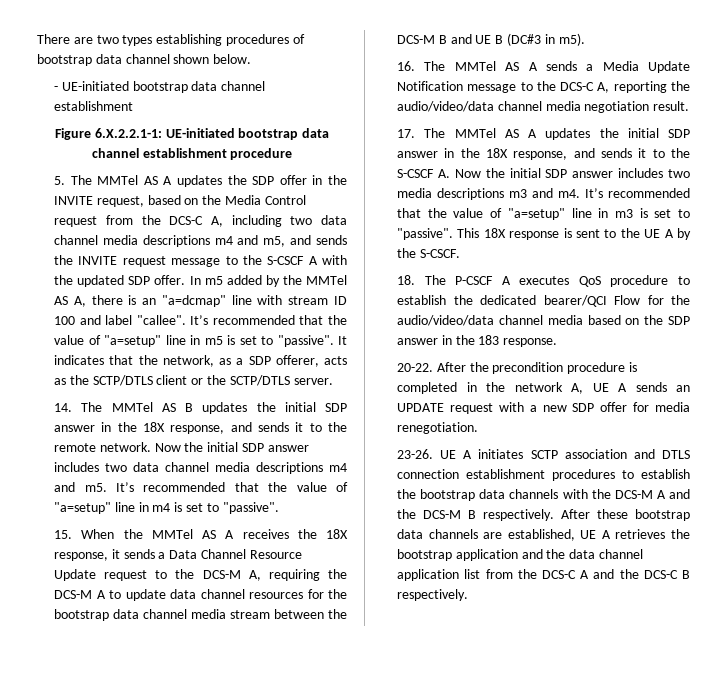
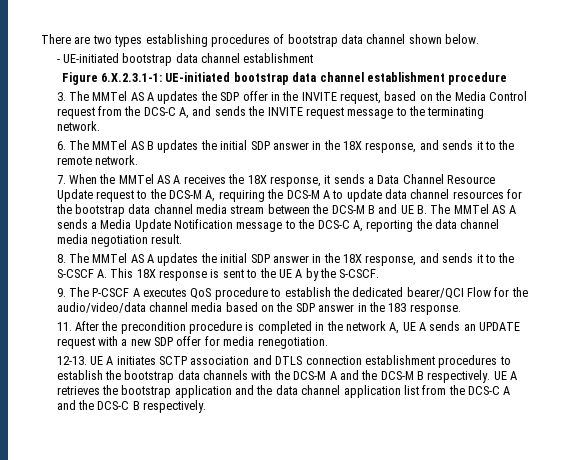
- Figure 6.X.2.2.1-1: UE-initiated bootstrap data channel establishment procedure
+ Figure 6.X.2.3.1-1: UE-initiated bootstrap data channel establishment procedure
- 5. The MMTel AS A updates the SDP offer in the INVITE request, based on the Media Control request from the DCS-C A, including two data channel media descriptions m4 and m5, and sends the INVITE request message to the S-CSCF A with the updated SDP offer. In m5 added by the MMTel AS A, there is an "a=dcmap" line with stream ID 100 and label "callee". It’s recommended that the value of "a=setup" line in m5 is set to "passive". It indicates that the network, as a SDP offerer, acts as the SCTP/DTLS client or the SCTP/DTLS server.
- 14. The MMTel AS B updates the initial SDP answer in the 18X response, and sends it to the remote network. Now the initial SDP answer includes two data channel media descriptions m4 and m5. It’s recommended that the value of "a=setup" line in m4 is set to "passive".
- 15. When the MMTel AS A receives the 18X response, it sends a Data Channel Resource Update request to the DCS-M A, requiring the DCS-M A to update data channel resources for the bootstrap data channel media stream between the DCS-M B and UE B (DC#3 in m5).
- 16. The MMTel AS A sends a Media Update Notification message to the DCS-C A, reporting the audio/video/data channel media negotiation result.
+ 3. The MMTel AS A updates the SDP offer in the INVITE request, based on the Media Control request from the DCS-C A, and sends the INVITE request message to the terminating network.
+ 6. The MMTel AS B updates the initial SDP answer in the 18X response, and sends it to the remote network.
+ 7. When the MMTel AS A receives the 18X response, it sends a Data Channel Resource Update request to the DCS-M A, requiring the DCS-M A to update data channel resources for the bootstrap data channel media stream between the DCS-M B and UE B. The MMTel AS A sends a Media Update Notification message to the DCS-C A, reporting the data channel media negotiation result.
- 17. The MMTel AS A updates the initial SDP answer in the 18X response, and sends it to the S-CSCF A. Now the initial SDP answer includes two media descriptions m3 and m4. It’s recommended that the value of "a=setup" line in m3 is set to "passive". This 18X response is sent to the UE A by the S-CSCF.
+ 8. The MMTel AS A updates the initial SDP answer in the 18X response, and sends it to the S-CSCF A. This 18X response is sent to the UE A by the S-CSCF.
- 18. The P-CSCF A executes QoS procedure to establish the dedicated bearer/QCI Flow for the audio/video/data channel media based on the SDP answer in the 183 response.
+ 9. The P-CSCF A executes QoS procedure to establish the dedicated bearer/QCI Flow for the audio/video/data channel media based on the SDP answer in the 183 response.
- 20-22. After the precondition procedure is completed in the network A, UE A sends an UPDATE request with a new SDP offer for media renegotiation.
+ 11. After the precondition procedure is completed in the network A, UE A sends an UPDATE request with a new SDP offer for media renegotiation.
- 23-26.
+ 12-13.
- After these bootstrap data channels are established, UE A retrieves the bootstrap application and the data channel application list from the DCS-C A and the DCS-C B respectively.
+ UE A retrieves the bootstrap application and the data channel application list from the DCS-C A and the DCS-C B respectively.

